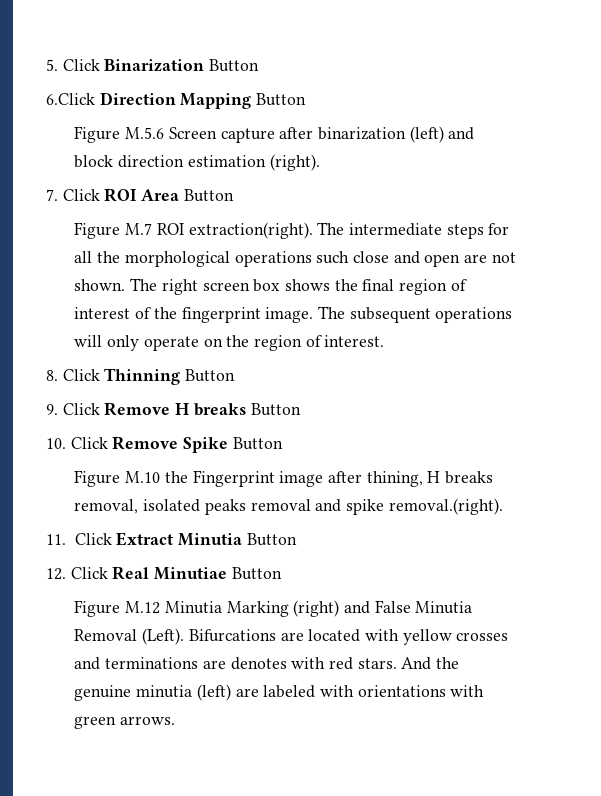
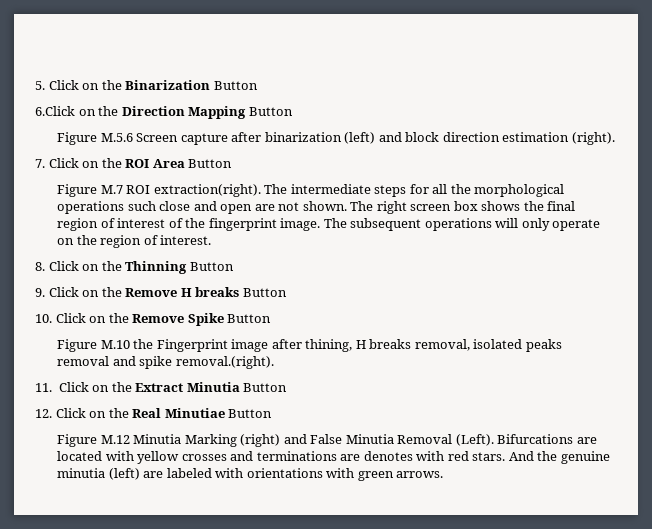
- 5. Click Binarization Button
+ 5. Click on the Binarization Button
- 6.Click Direction Mapping Button
+ 6.Click on the Direction Mapping Button
- 7. Click ROI Area Button
+ 7. Click on the ROI Area Button
- 8. Click Thinning Button
+ 8. Click on the Thinning Button
- 9. Click Remove H breaks Button
+ 9. Click on the Remove H breaks Button
- 10. Click Remove Spike Button
+ 10. Click on the Remove Spike Button
- 11. Click Extract Minutia Button
+ 11. Click on the Extract Minutia Button
- 12. Click Real Minutiae Button
+ 12. Click on the Real Minutiae Button

